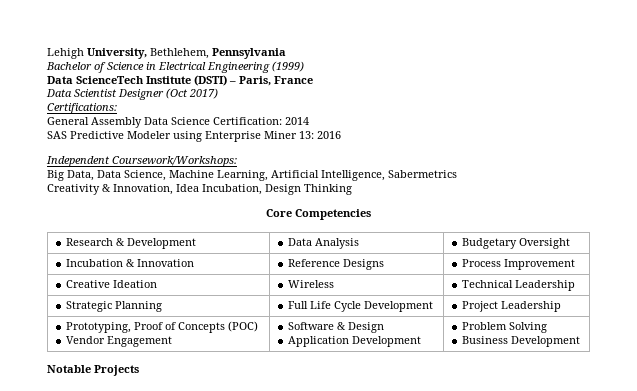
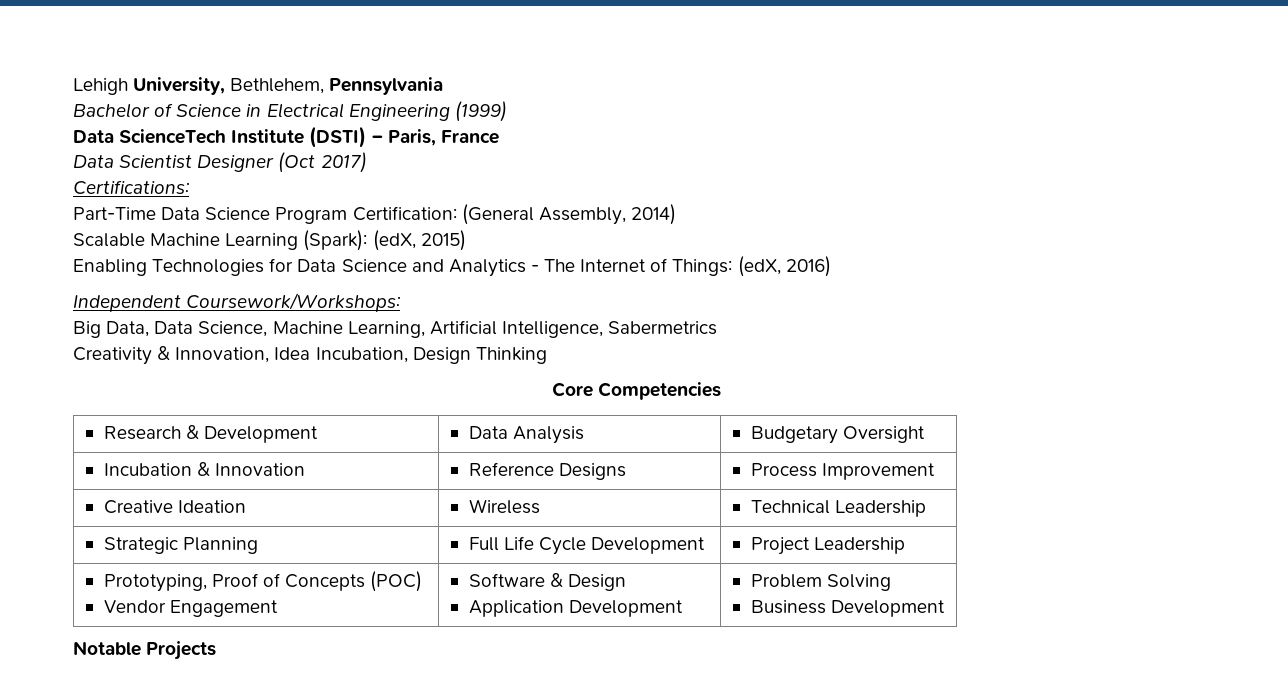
- General Assembly Data Science Certification: 2014
- SAS Predictive Modeler using Enterprise Miner 13: 2016
+ Part-Time Data Science Program Certification: (General Assembly, 2014)
+ Scalable Machine Learning (Spark): (edX, 2015)
+ Enabling Technologies for Data Science and Analytics - The Internet of Things: (edX, 2016)

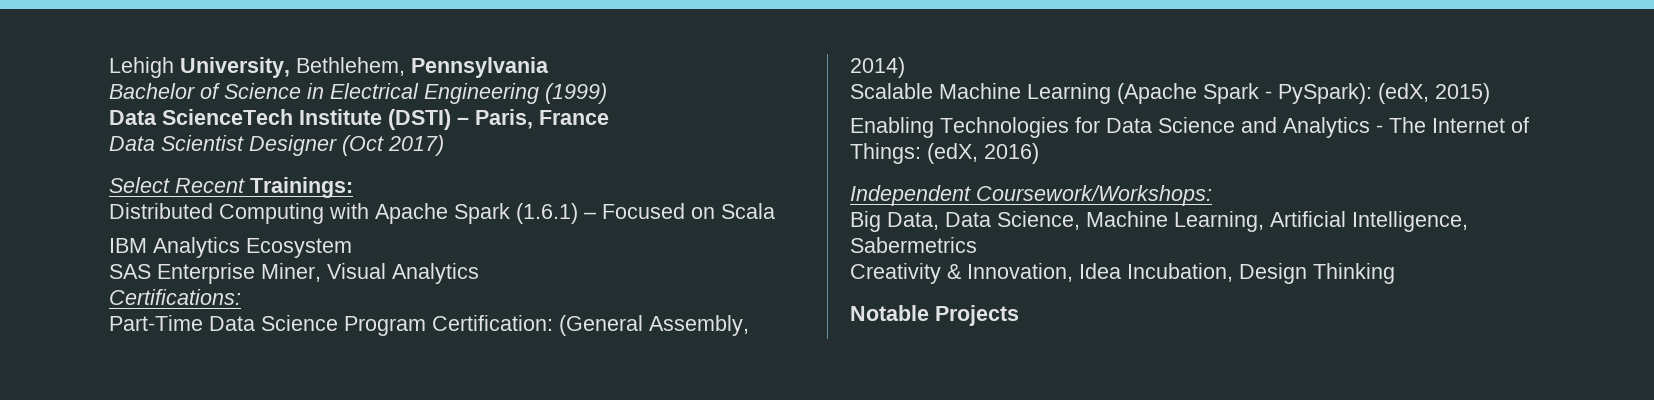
+ Select Recent Trainings:
+ Distributed Computing with Apache Spark (1.6.1) – Focused on Scala
+ IBM Analytics Ecosystem
+ SAS Enterprise Miner, Visual Analytics
- Scalable Machine Learning (Spark): (edX, 2015)
+ Scalable Machine Learning (Apache Spark - PySpark): (edX, 2015)
- Core Competencies
- Research & Development | Data Analysis | Budgetary Oversight
- Incubation & Innovation | Reference Designs | Process Improvement
- Creative Ideation | Wireless | Technical Leadership
- Strategic Planning | Full Life Cycle Development | Project Leadership
- Prototyping, Proof of Concepts (POC)
- Vendor Engagement | Software & Design
- Application Development | Problem Solving
- Business Development

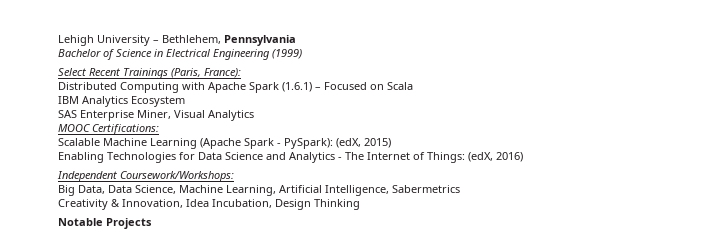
- Lehigh University, Bethlehem, Pennsylvania
+ Lehigh University – Bethlehem, Pennsylvania
- Data ScienceTech Institute (DSTI) – Paris, France
- Data Scientist Designer (Oct 2017)
- Select Recent Trainings:
+ Select Recent Trainings (Paris, France):
- Certifications:
+ MOOC Certifications:
- Part-Time Data Science Program Certification: (General Assembly, 2014)

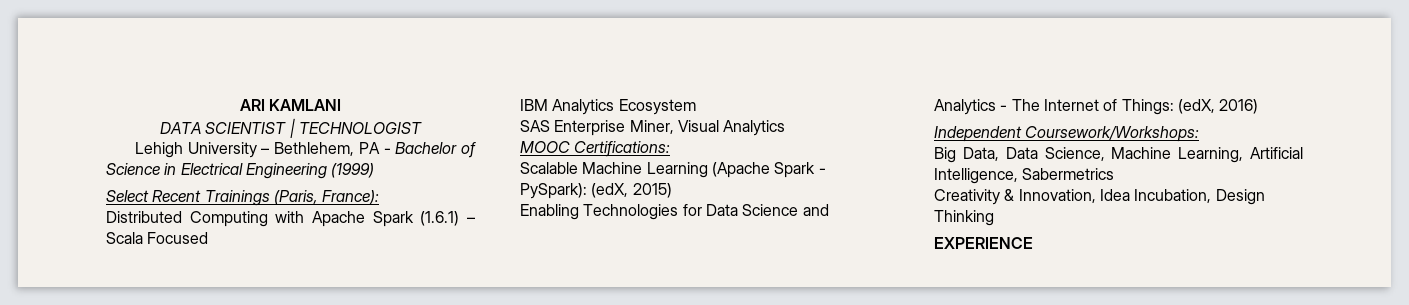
+ ARI KAMLANI
+ DATA SCIENTIST | TECHNOLOGIST
- Lehigh University – Bethlehem, Pennsylvania
- Bachelor of Science in Electrical Engineering (1999)
+ Lehigh University – Bethlehem, PA - Bachelor of Science in Electrical Engineering (1999)
- Distributed Computing with Apache Spark (1.6.1) – Focused on Scala
+ Distributed Computing with Apache Spark (1.6.1) – Scala Focused
- Notable Projects
+ EXPERIENCE

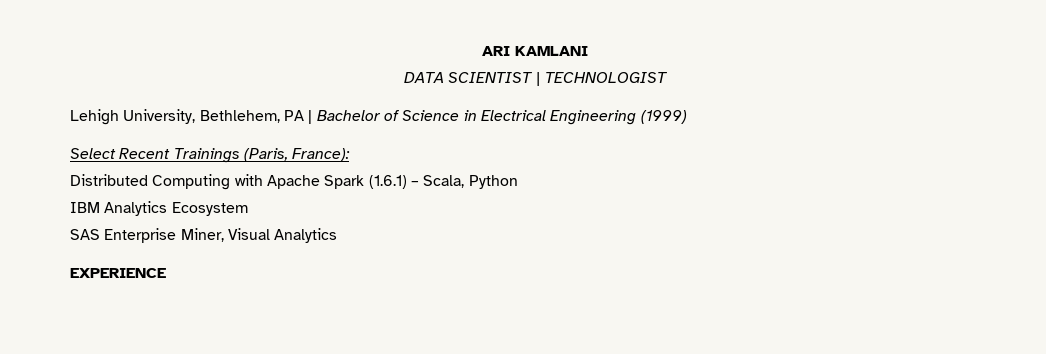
- Lehigh University – Bethlehem, PA - Bachelor of Science in Electrical Engineering (1999)
+ Lehigh University, Bethlehem, PA | Bachelor of Science in Electrical Engineering (1999)
- Distributed Computing with Apache Spark (1.6.1) – Scala Focused
+ Distributed Computing with Apache Spark (1.6.1) – Scala, Python
- MOOC Certifications:
- Scalable Machine Learning (Apache Spark - PySpark): (edX, 2015)
- Enabling Technologies for Data Science and Analytics - The Internet of Things: (edX, 2016)
- Independent Coursework/Workshops:
- Big Data, Data Science, Machine Learning, Artificial Intelligence, Sabermetrics
- Creativity & Innovation, Idea Incubation, Design Thinking

